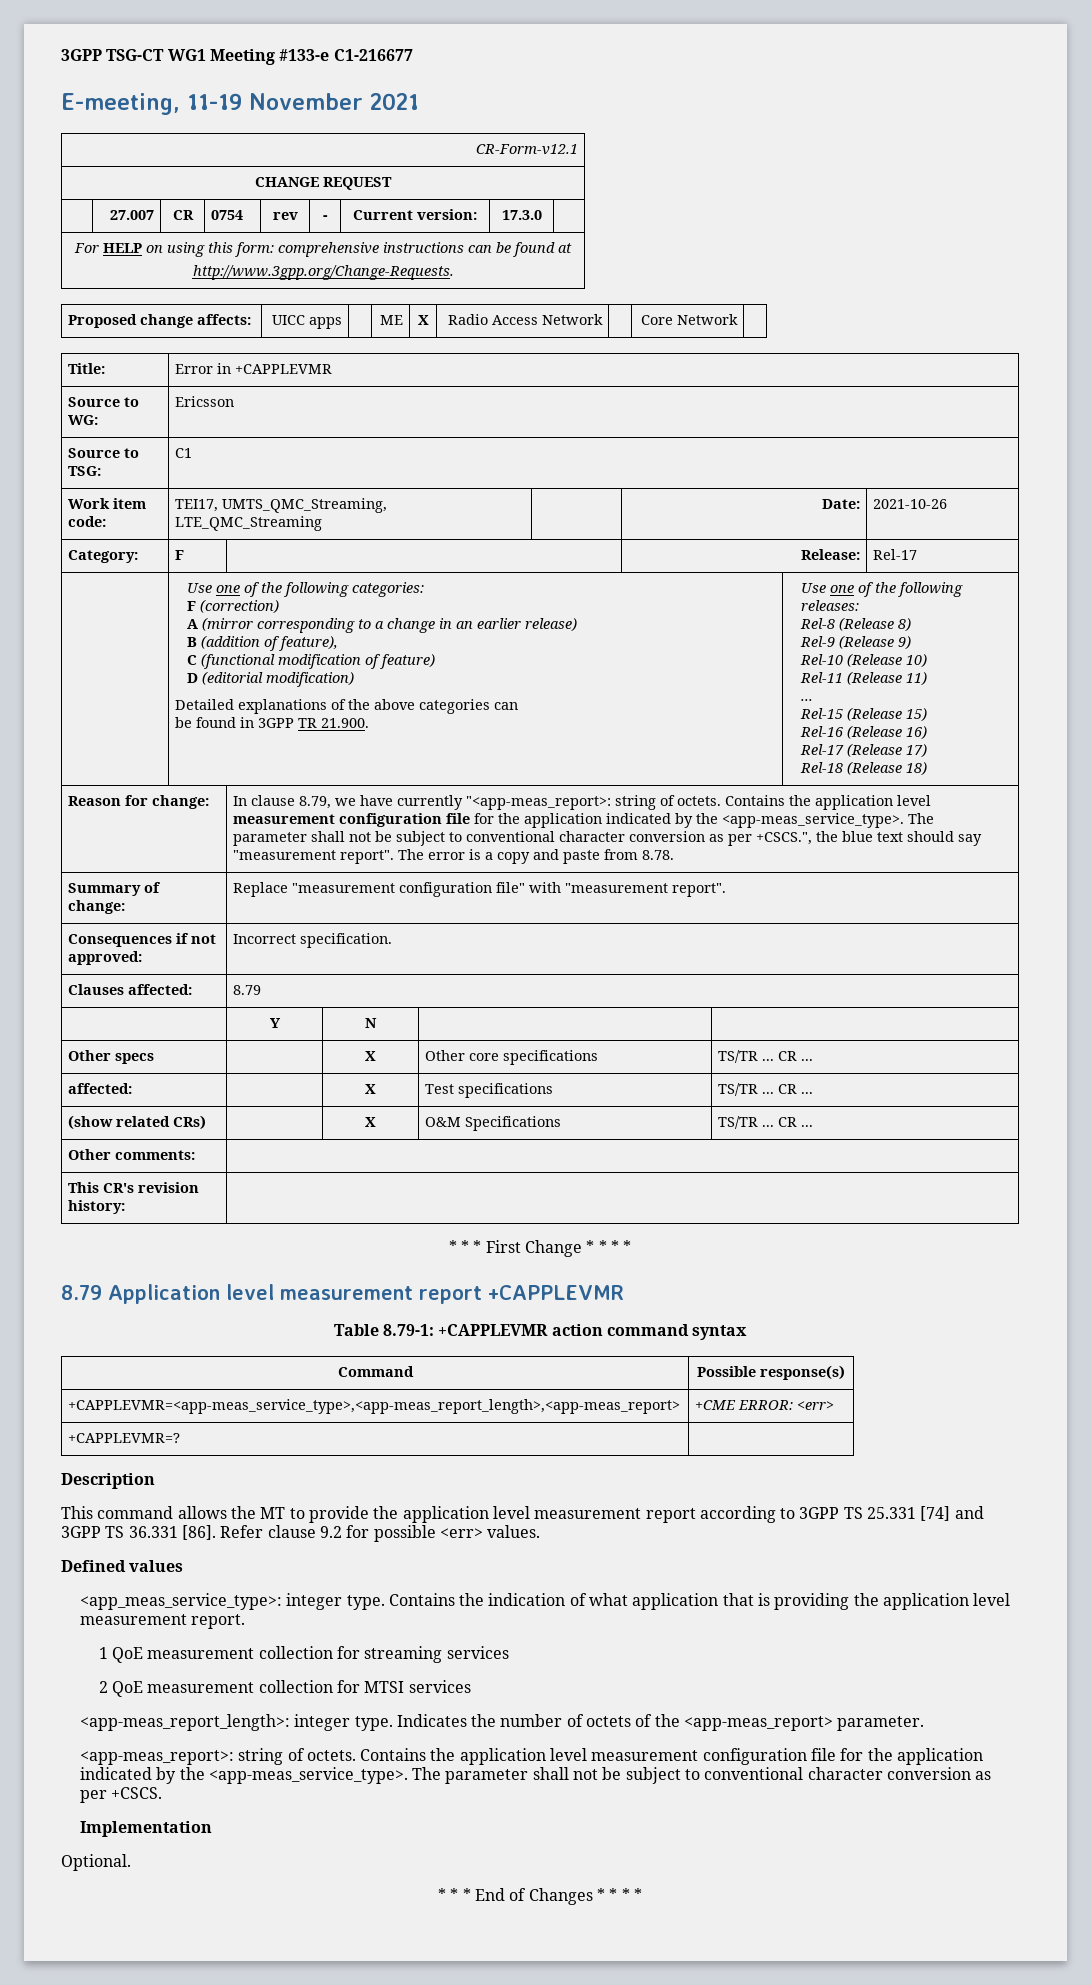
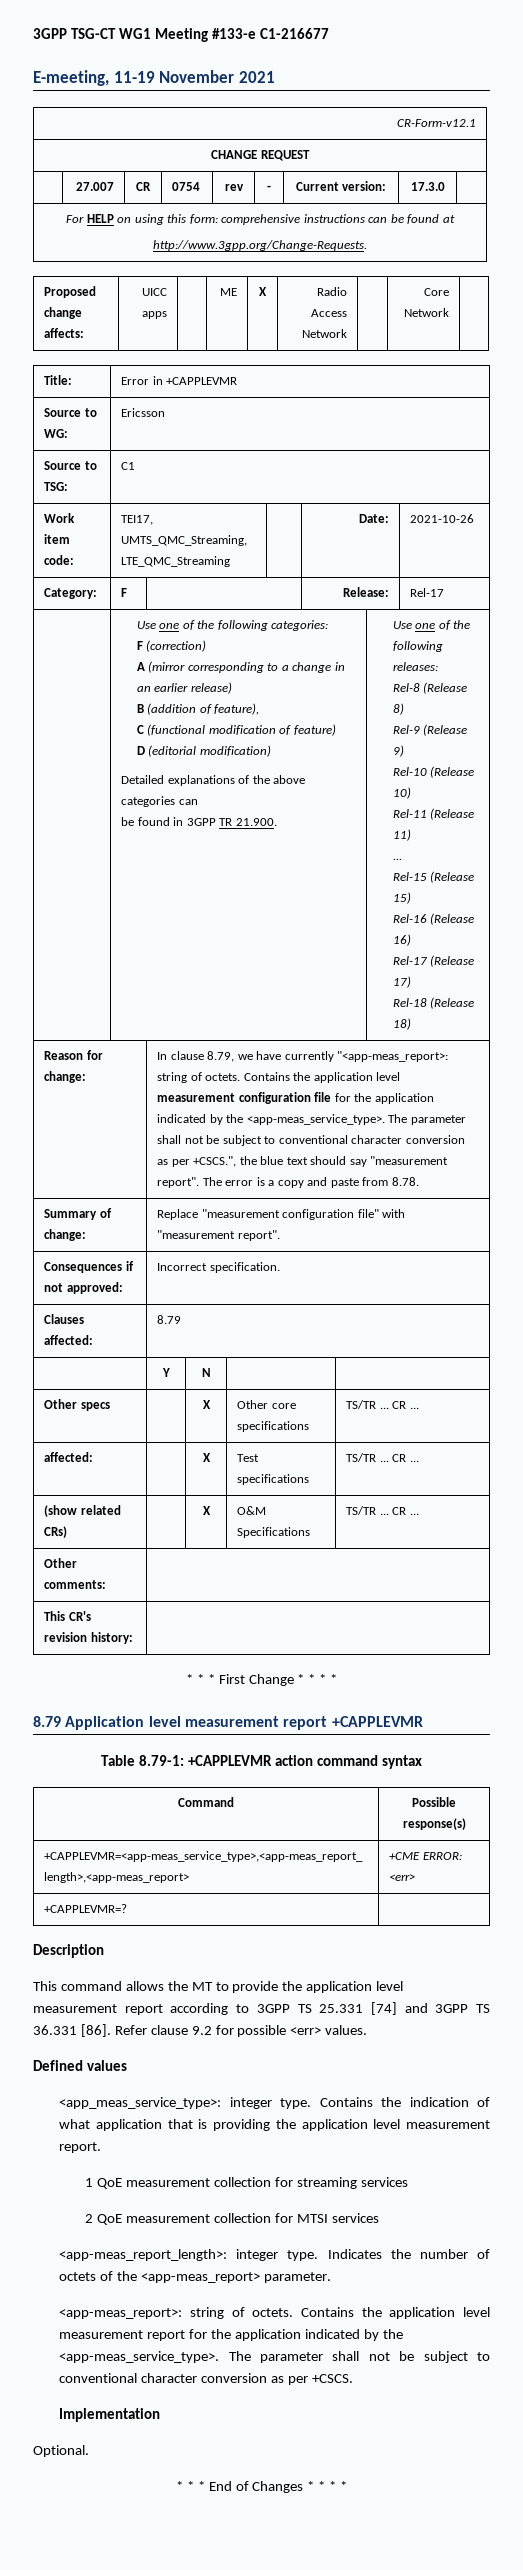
- <app-meas_report>: string of octets. Contains the application level measurement configuration file for the application indicated by the <app-meas_service_type>.
+ <app-meas_report>: string of octets. Contains the application level measurement report for the application indicated by the <app-meas_service_type>.

